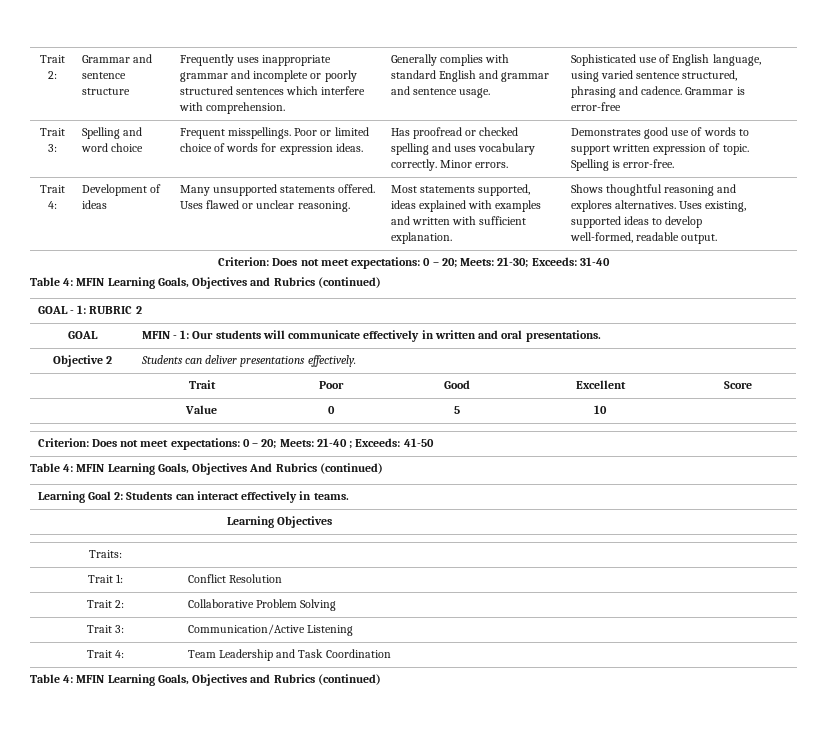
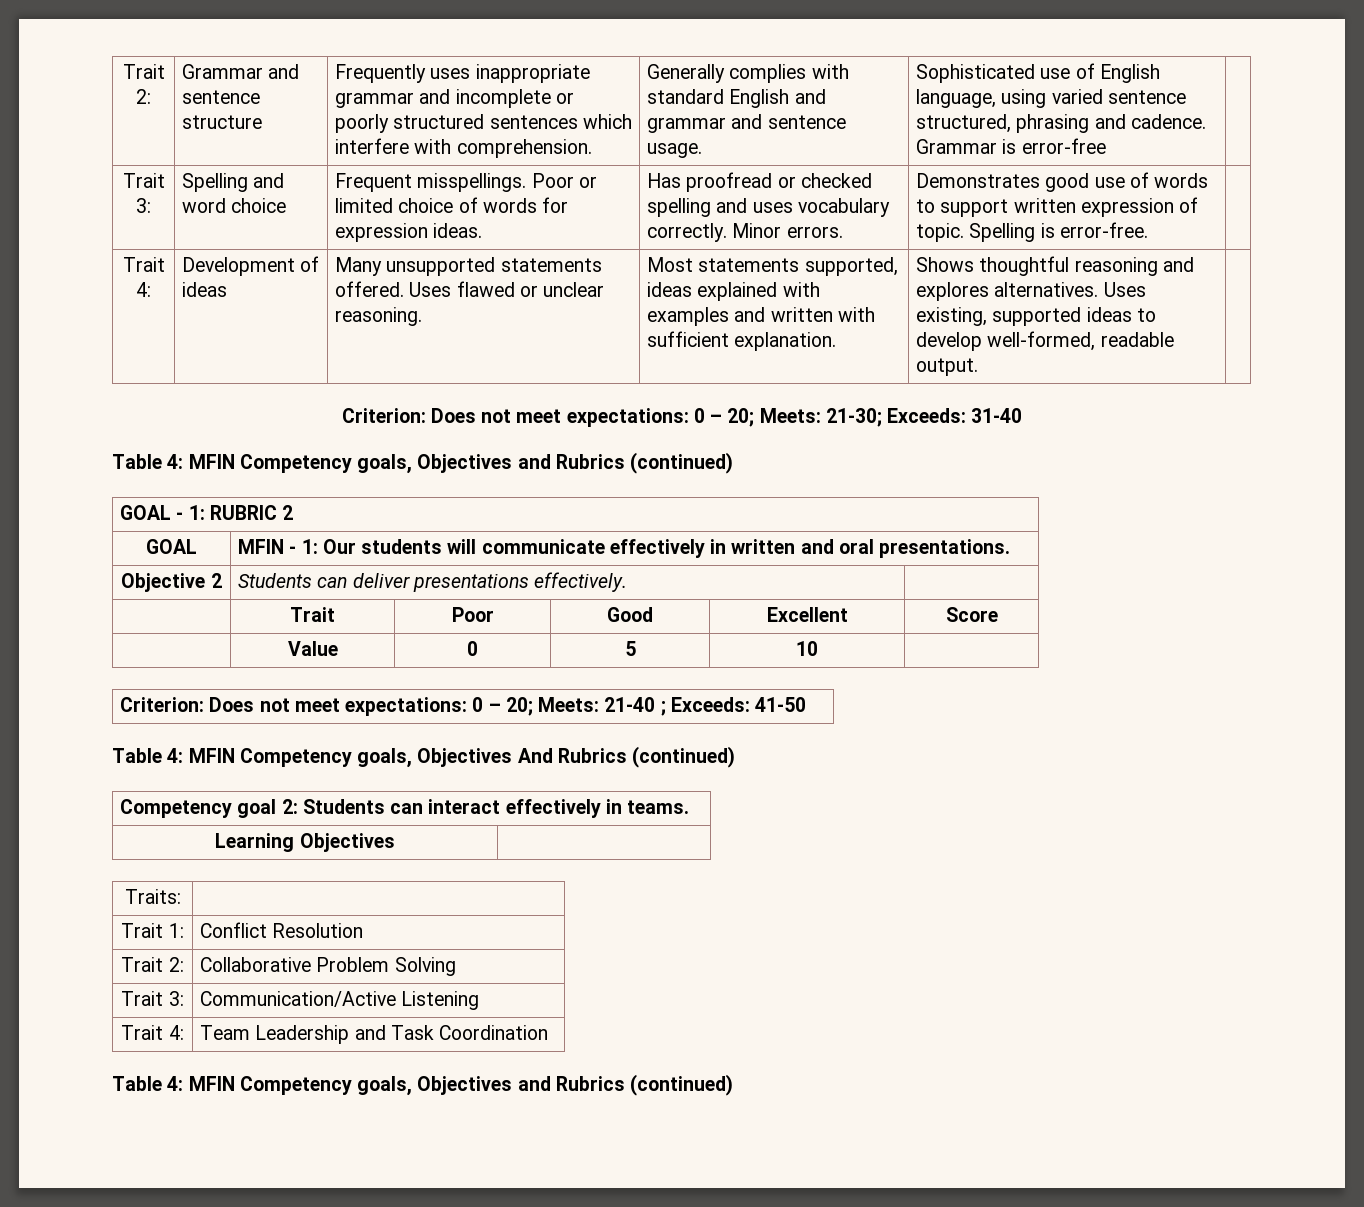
  Criterion: Does not meet expectations: 0 – 20; Meets: 21-30; Exceeds: 31-40
- Table 4: MFIN Learning Goals, Objectives and Rubrics (continued)
+ Table 4: MFIN Competency goals, Objectives and Rubrics (continued)
- Table 4: MFIN Learning Goals, Objectives And Rubrics (continued)
+ Table 4: MFIN Competency goals, Objectives And Rubrics (continued)
- Learning Goal 2: Students can interact effectively in teams.
+ Competency goal 2: Students can interact effectively in teams.
  Trait 4: | Team Leadership and Task Coordination
- Table 4: MFIN Learning Goals, Objectives and Rubrics (continued)
+ Table 4: MFIN Competency goals, Objectives and Rubrics (continued)

